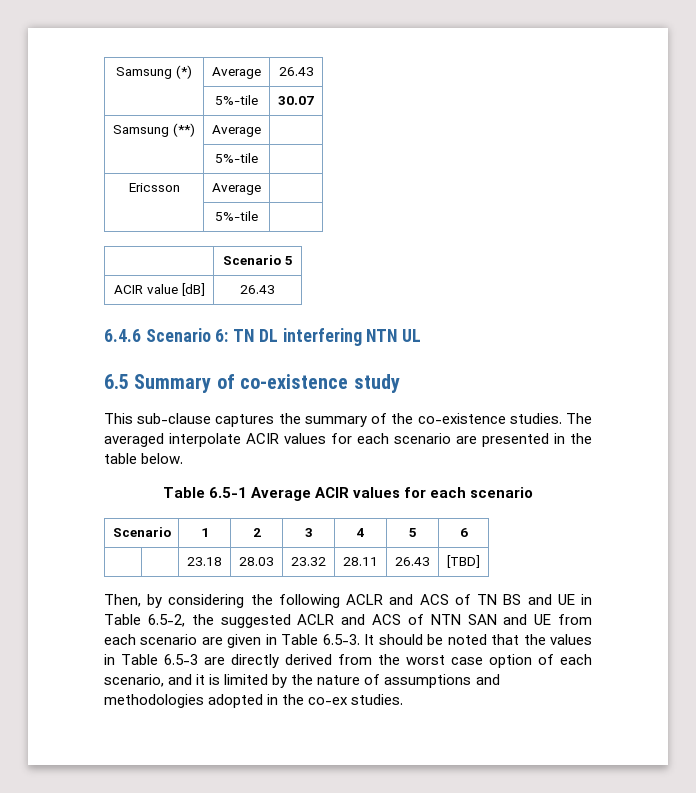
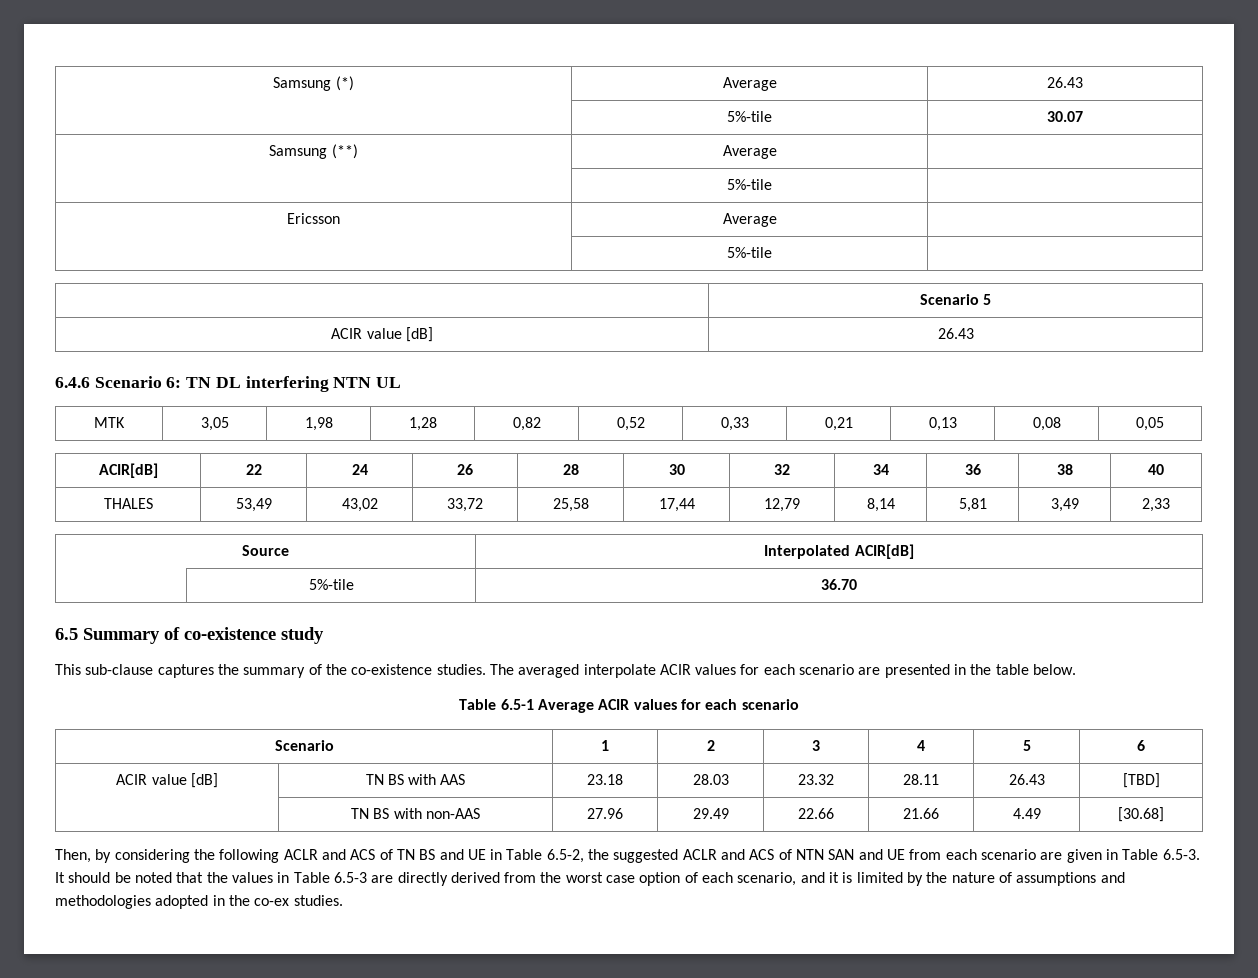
+ MTK | 3,05 | 1,98 | 1,28 | 0,82 | 0,52 | 0,33 | 0,21 | 0,13 | 0,08 | 0,05
+ ACIR[dB] | 22 | 24 | 26 | 28 | 30 | 32 | 34 | 36 | 38 | 40
+ THALES | 53,49 | 43,02 | 33,72 | 25,58 | 17,44 | 12,79 | 8,14 | 5,81 | 3,49 | 2,33
+ Source | Interpolated ACIR[dB]
+ | 5%-tile | 36.70
- | | 23.18 | 28.03 | 23.32 | 28.11 | 26.43 | [TBD]
+ ACIR value [dB] | TN BS with AAS | 23.18 | 28.03 | 23.32 | 28.11 | 26.43 | [TBD]
+ | TN BS with non-AAS | 27.96 | 29.49 | 22.66 | 21.66 | 4.49 | [30.68]

